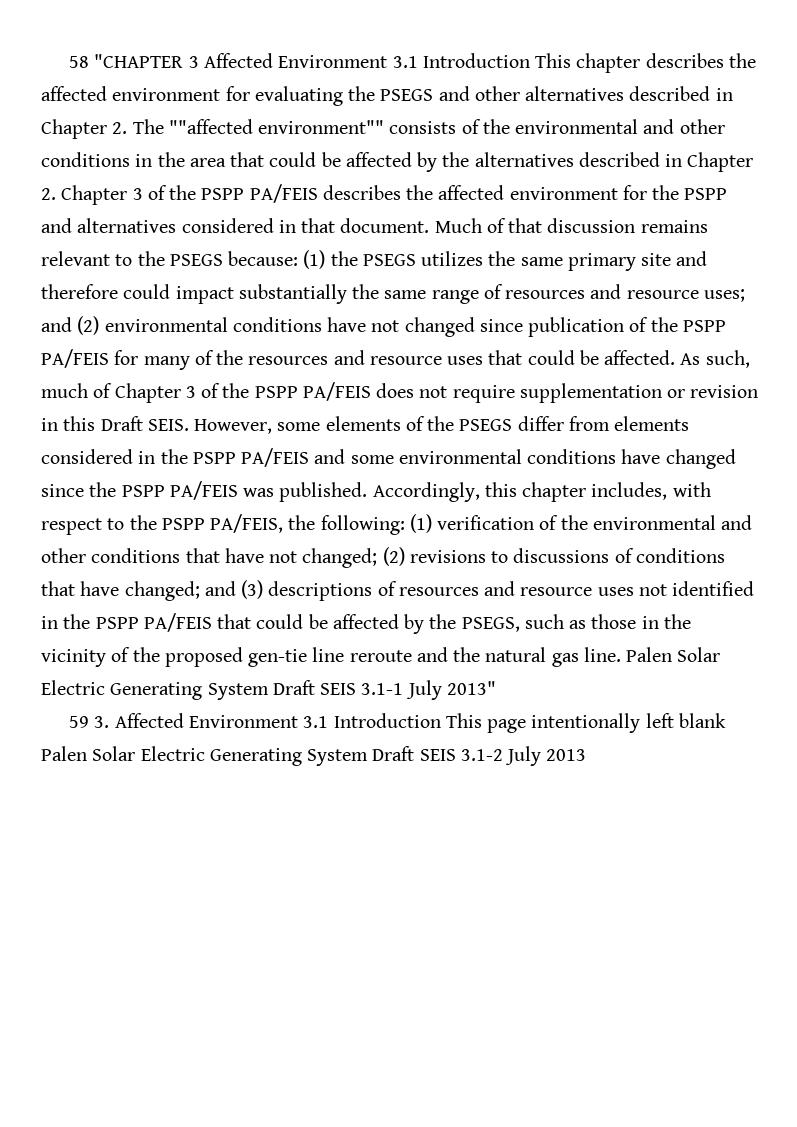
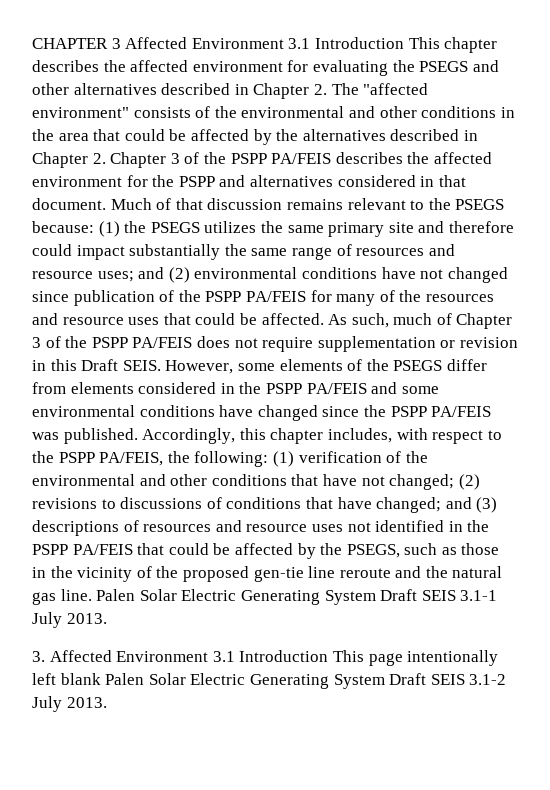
- 58 "CHAPTER 3 Affected Environment 3.1 Introduction This chapter describes the affected environment for evaluating the PSEGS and other alternatives described in Chapter 2. The ""affected environment"" consists of the environmental and other conditions in the area that could be affected by the alternatives described in Chapter 2. Chapter 3 of the PSPP PA/FEIS describes the affected environment for the PSPP and alternatives considered in that document.
+ CHAPTER 3 Affected Environment 3.1 Introduction This chapter describes the affected environment for evaluating the PSEGS and other alternatives described in Chapter 2. The "affected environment" consists of the environmental and other conditions in the area that could be affected by the alternatives described in Chapter 2. Chapter 3 of the PSPP PA/FEIS describes the affected environment for the PSPP and alternatives considered in that document.
- Palen Solar Electric Generating System Draft SEIS 3.1-1 July 2013"
- 59 3. Affected Environment 3.1 Introduction This page intentionally left blank Palen Solar Electric Generating System Draft SEIS 3.1-2 July 2013
+ Palen Solar Electric Generating System Draft SEIS 3.1-1 July 2013.
+ 3. Affected Environment 3.1 Introduction This page intentionally left blank Palen Solar Electric Generating System Draft SEIS 3.1-2 July 2013.

